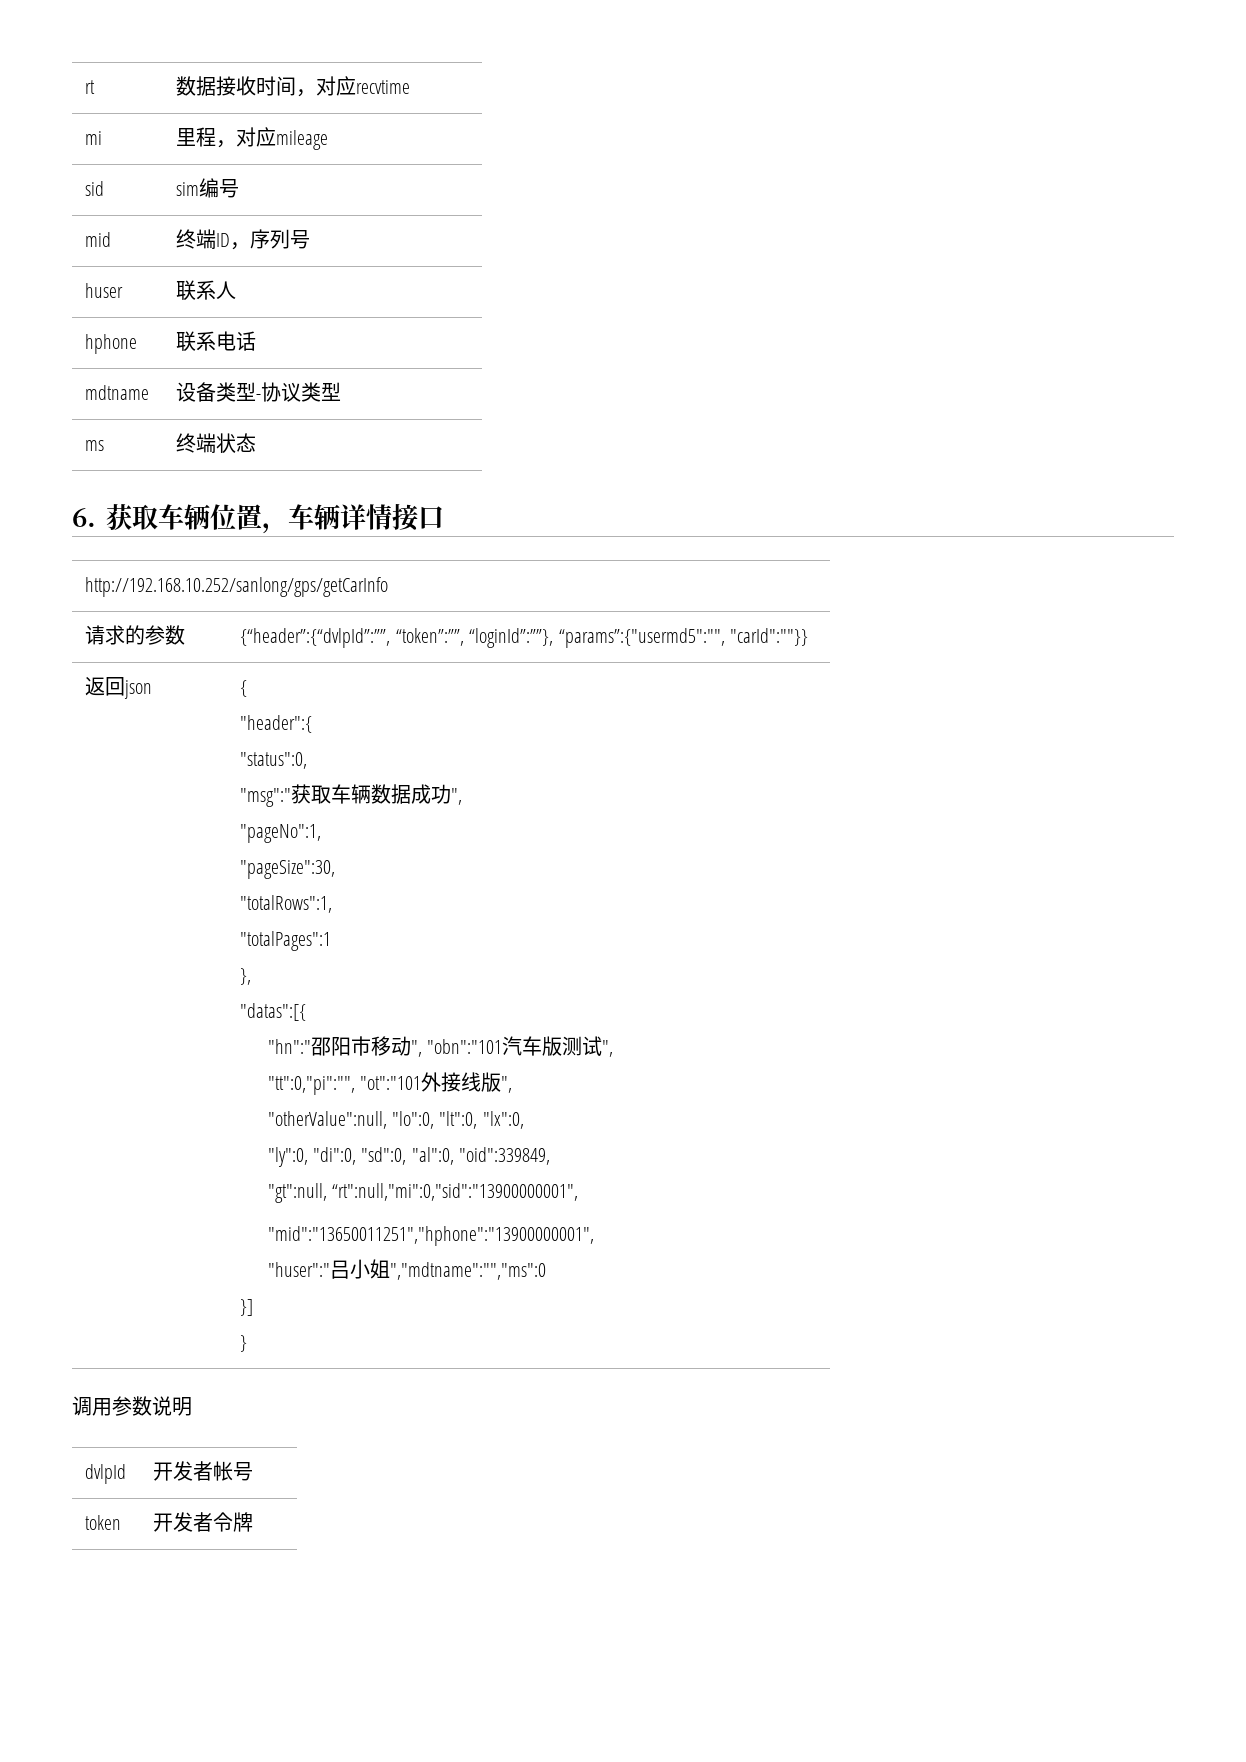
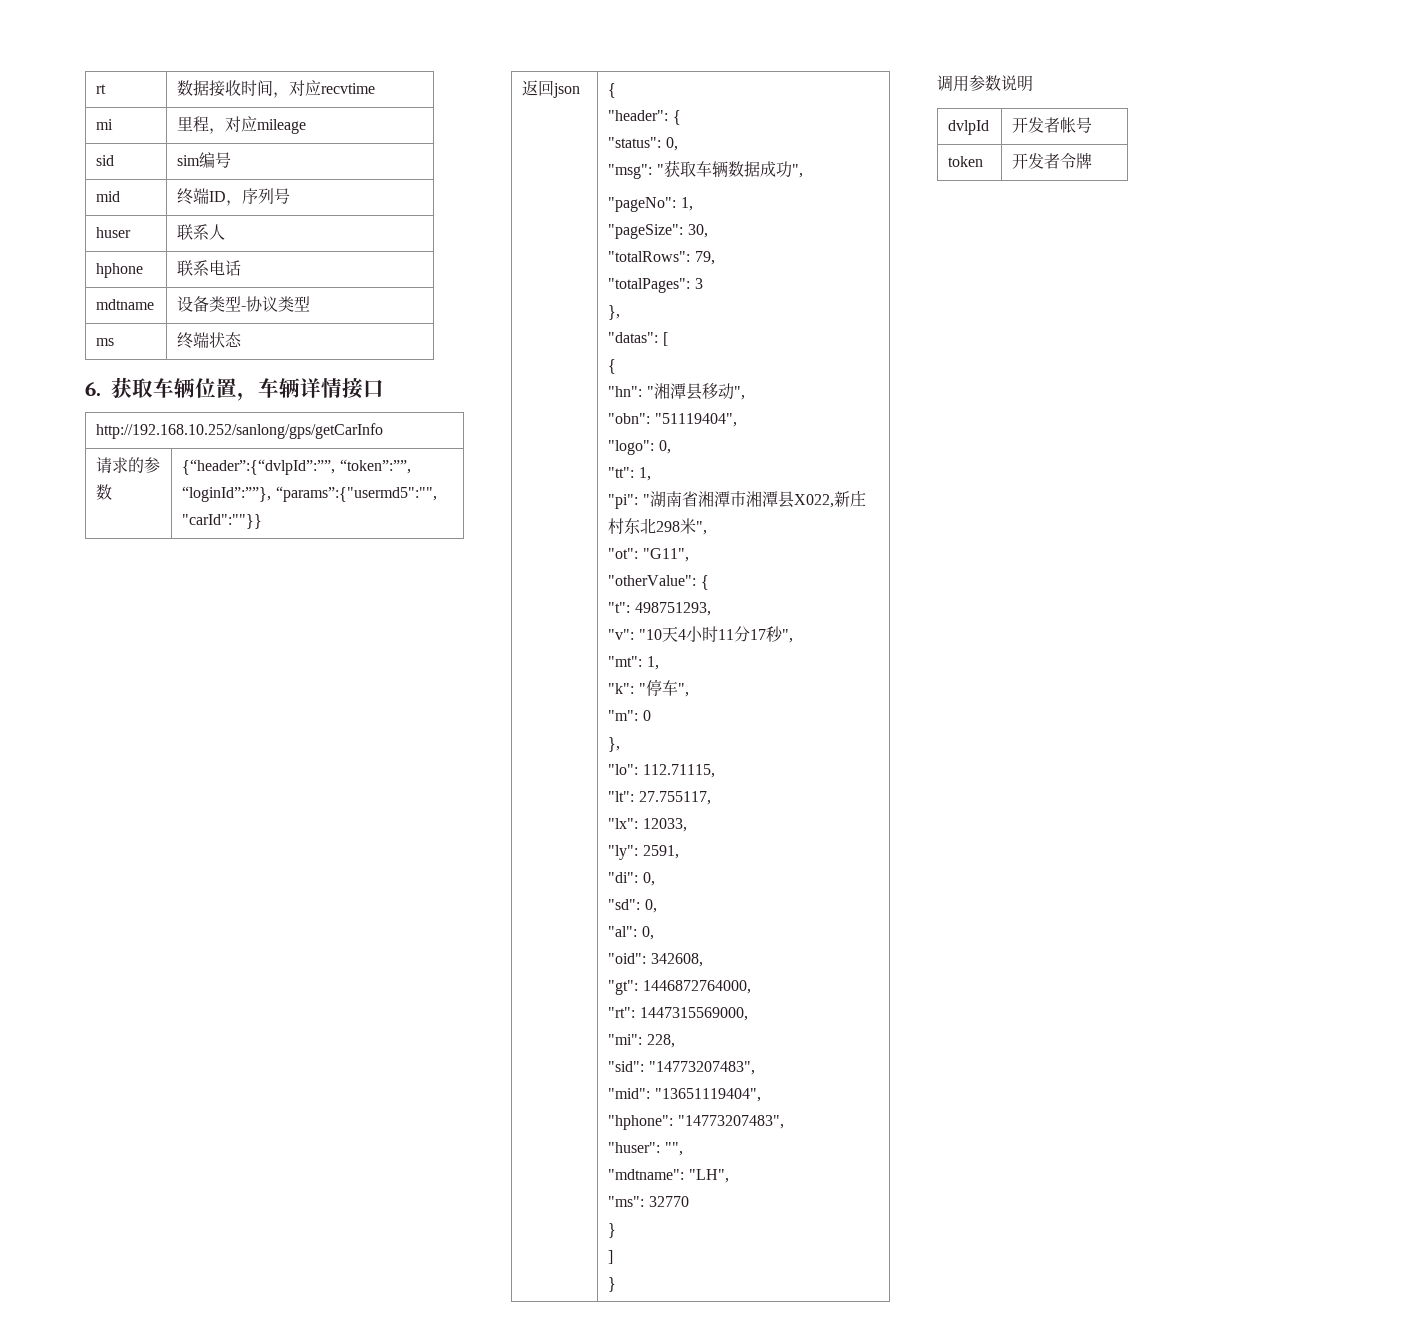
- "header":{
- "status":0,
- "msg":"获取车辆数据成功",
+ "header": {
+ "status": 0,
+ "msg": "获取车辆数据成功",
- "pageNo":1,
- "pageSize":30,
- "totalRows":1,
- "totalPages":1
+ "pageNo": 1,
+ "pageSize": 30,
+ "totalRows": 79,
+ "totalPages": 3
  },
- "datas":[{
- "hn":"邵阳市移动", "obn":"101汽车版测试",
- "tt":0,"pi":"", "ot":"101外接线版",
- "otherValue":null, "lo":0, "lt":0, "lx":0,
- "ly":0, "di":0, "sd":0, "al":0, "oid":339849,
- "gt":null, “rt":null,"mi":0,"sid":"13900000001",
- "mid":"13650011251","hphone":"13900000001",
- "huser":"吕小姐","mdtname":"","ms":0
- }]
+ "datas": [
+ {
+ "hn": "湘潭县移动",
+ "obn": "51119404",
+ "logo": 0,
+ "tt": 1,
+ "pi": "湖南省湘潭市湘潭县X022,新庄村东北298米",
+ "ot": "G11",
+ "otherValue": {
+ "t": 498751293,
+ "v": "10天4小时11分17秒",
+ "mt": 1,
+ "k": "停车",
+ "m": 0
+ },
+ "lo": 112.71115,
+ "lt": 27.755117,
+ "lx": 12033,
+ "ly": 2591,
+ "di": 0,
+ "sd": 0,
+ "al": 0,
+ "oid": 342608,
+ "gt": 1446872764000,
+ "rt": 1447315569000,
+ "mi": 228,
+ "sid": "14773207483",
+ "mid": "13651119404",
+ "hphone": "14773207483",
+ "huser": "",
+ "mdtname": "LH",
+ "ms": 32770
+ }
+ ]

